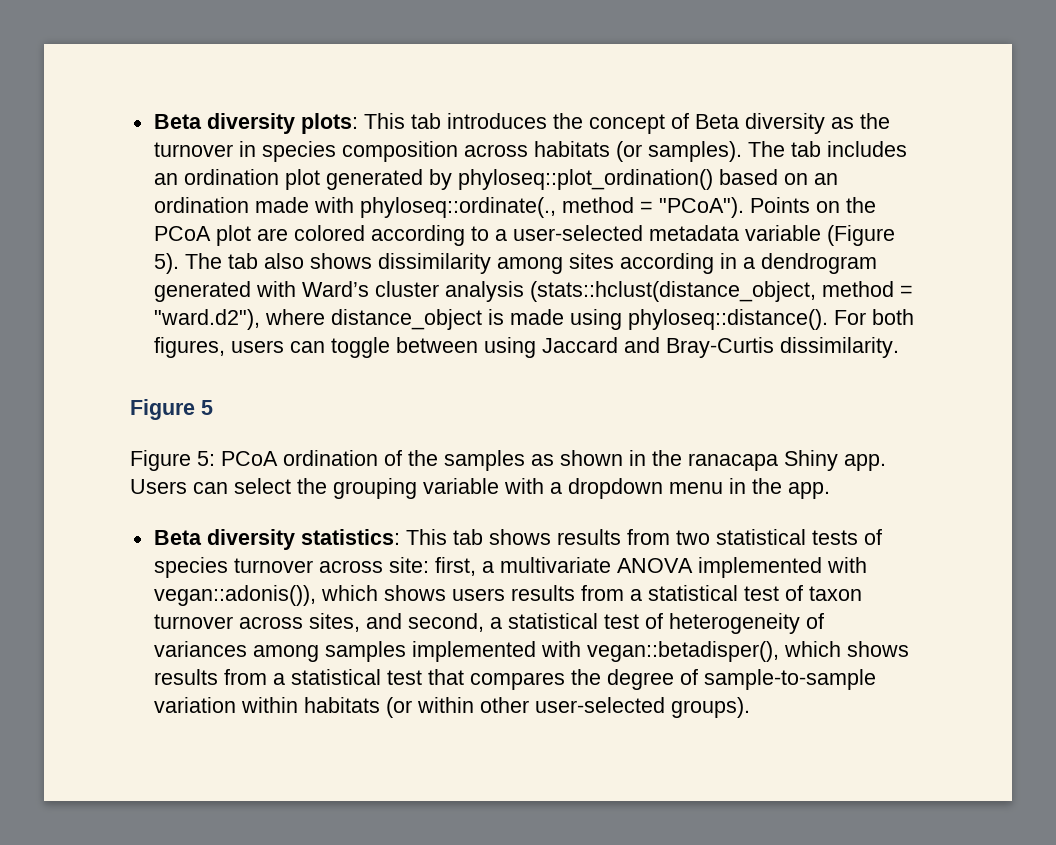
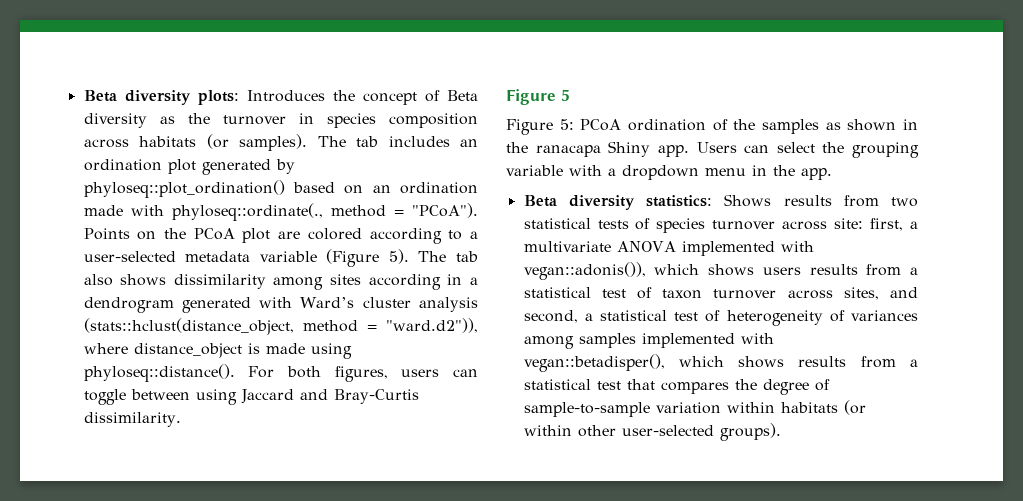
- Beta diversity plots: This tab introduces the concept of Beta diversity as the turnover in species composition across habitats (or samples).
+ Beta diversity plots: Introduces the concept of Beta diversity as the turnover in species composition across habitats (or samples).
- The tab also shows dissimilarity among sites according in a dendrogram generated with Ward’s cluster analysis (stats::hclust(distance_object, method = "ward.d2"), where distance_object is made using phyloseq::distance().
+ The tab also shows dissimilarity among sites according in a dendrogram generated with Ward’s cluster analysis (stats::hclust(distance_object, method = "ward.d2")), where distance_object is made using phyloseq::distance().
- This tab shows results from two statistical tests of species turnover across site:
+ Shows results from two statistical tests of species turnover across site:

